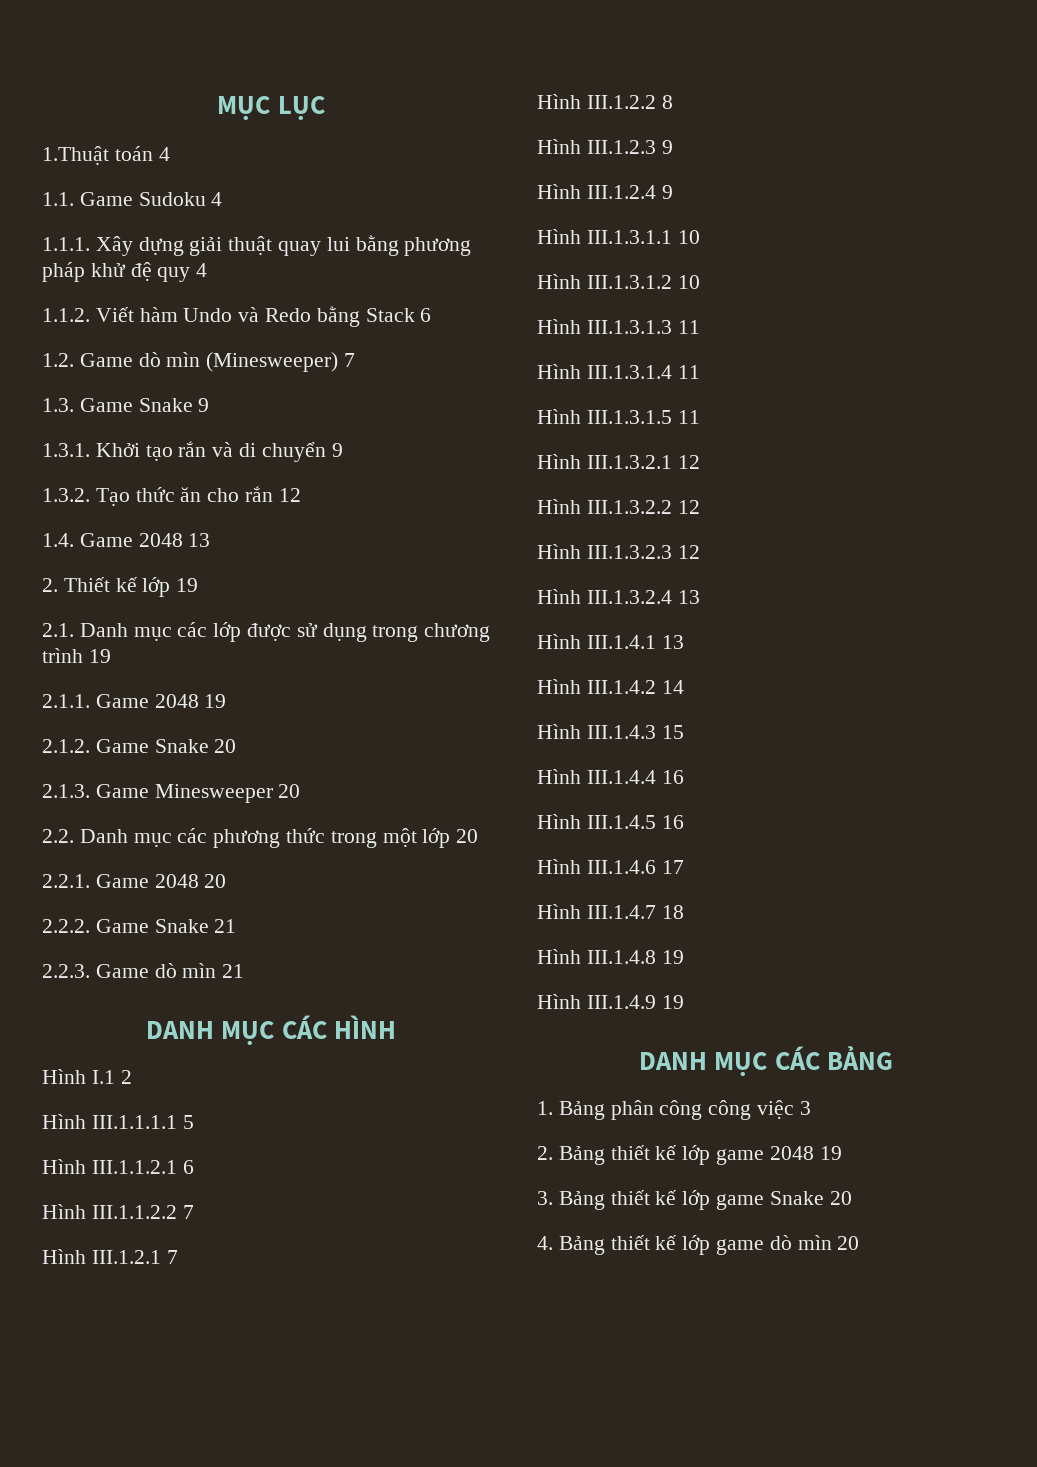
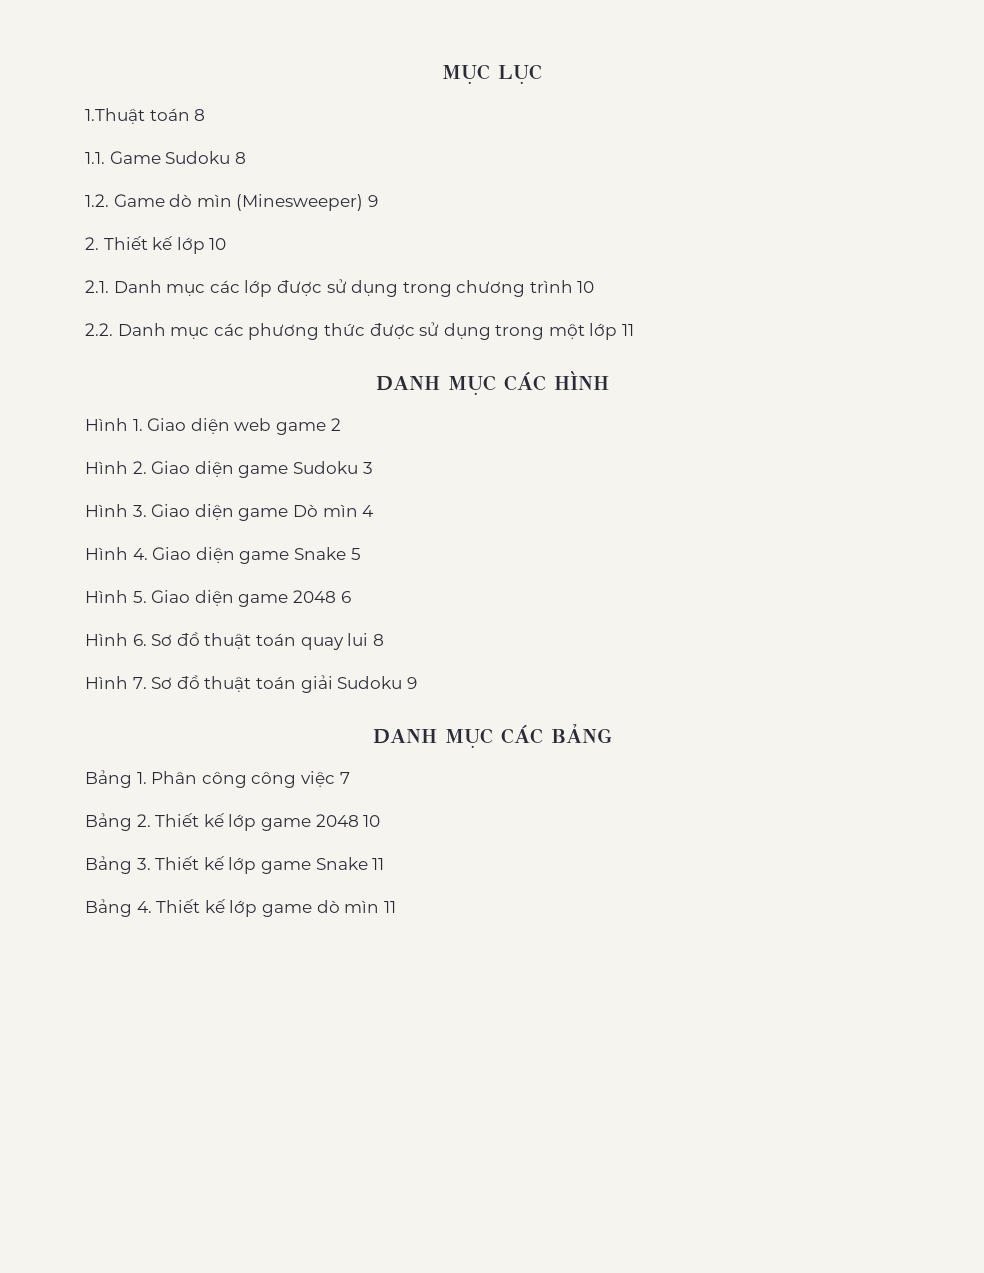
- 1.Thuật toán 4
+ 1.Thuật toán 8
- 1.1. Game Sudoku 4
- 1.1.1. Xây dựng giải thuật quay lui bằng phương pháp khử đệ quy 4
- 1.1.2. Viết hàm Undo và Redo bằng Stack 6
+ 1.1. Game Sudoku 8
- 1.2. Game dò mìn (Minesweeper) 7
- 1.3. Game Snake 9
- 1.3.1. Khởi tạo rắn và di chuyển 9
- 1.3.2. Tạo thức ăn cho rắn 12
- 1.4. Game 2048 13
- 2. Thiết kế lớp 19
+ 1.2. Game dò mìn (Minesweeper) 9
+ 2. Thiết kế lớp 10
- 2.1. Danh mục các lớp được sử dụng trong chương trình 19
- 2.1.1. Game 2048 19
- 2.1.2. Game Snake 20
- 2.1.3. Game Minesweeper 20
+ 2.1. Danh mục các lớp được sử dụng trong chương trình 10
- 2.2. Danh mục các phương thức trong một lớp 20
- 2.2.1. Game 2048 20
- 2.2.2. Game Snake 21
- 2.2.3. Game dò mìn 21
+ 2.2. Danh mục các phương thức được sử dụng trong một lớp 11
- Hình I.1 2
- Hình III.1.1.1.1 5
- Hình III.1.1.2.1 6
- Hình III.1.1.2.2 7
- Hình III.1.2.1 7
- Hình III.1.2.2 8
- Hình III.1.2.3 9
- Hình III.1.2.4 9
- Hình III.1.3.1.1 10
- Hình III.1.3.1.2 10
- Hình III.1.3.1.3 11
- Hình III.1.3.1.4 11
- Hình III.1.3.1.5 11
- Hình III.1.3.2.1 12
- Hình III.1.3.2.2 12
- Hình III.1.3.2.3 12
- Hình III.1.3.2.4 13
- Hình III.1.4.1 13
- Hình III.1.4.2 14
- Hình III.1.4.3 15
- Hình III.1.4.4 16
- Hình III.1.4.5 16
- Hình III.1.4.6 17
- Hình III.1.4.7 18
- Hình III.1.4.8 19
- Hình III.1.4.9 19
+ Hình 1. Giao diện web game 2
+ Hình 2. Giao diện game Sudoku 3
+ Hình 3. Giao diện game Dò mìn 4
+ Hình 4. Giao diện game Snake 5
+ Hình 5. Giao diện game 2048 6
+ Hình 6. Sơ đồ thuật toán quay lui 8
+ Hình 7. Sơ đồ thuật toán giải Sudoku 9
  DANH MỤC CÁC BẢNG
- 1. Bảng phân công công việc 3
- 2. Bảng thiết kế lớp game 2048 19
- 3. Bảng thiết kế lớp game Snake 20
- 4. Bảng thiết kế lớp game dò mìn 20
+ Bảng 1. Phân công công việc 7
+ Bảng 2. Thiết kế lớp game 2048 10
+ Bảng 3. Thiết kế lớp game Snake 11
+ Bảng 4. Thiết kế lớp game dò mìn 11

